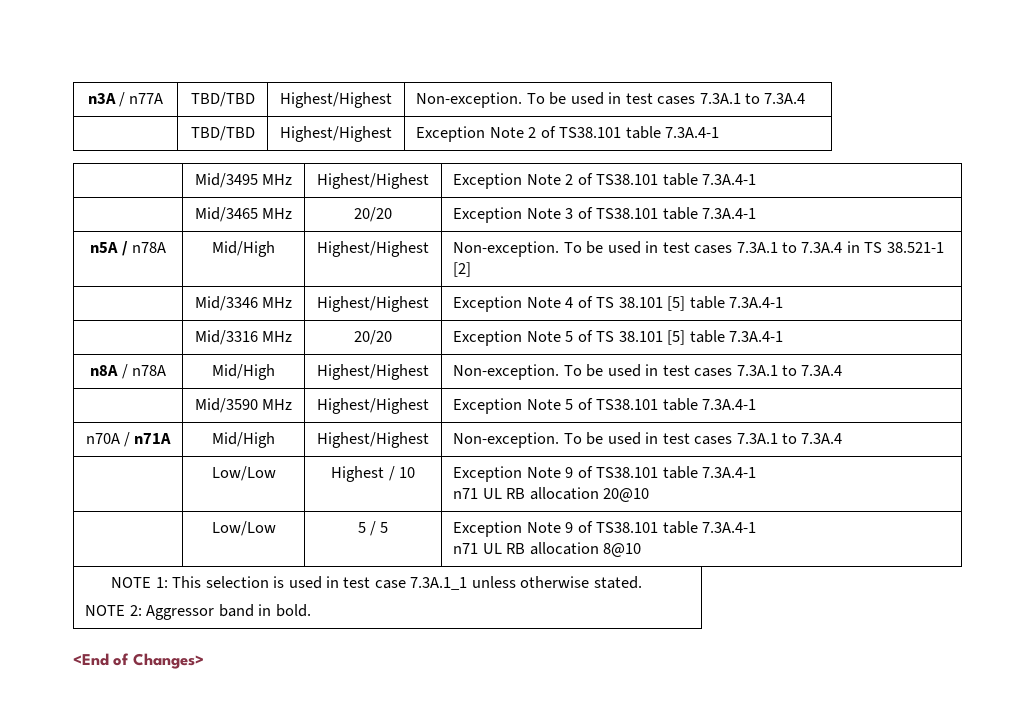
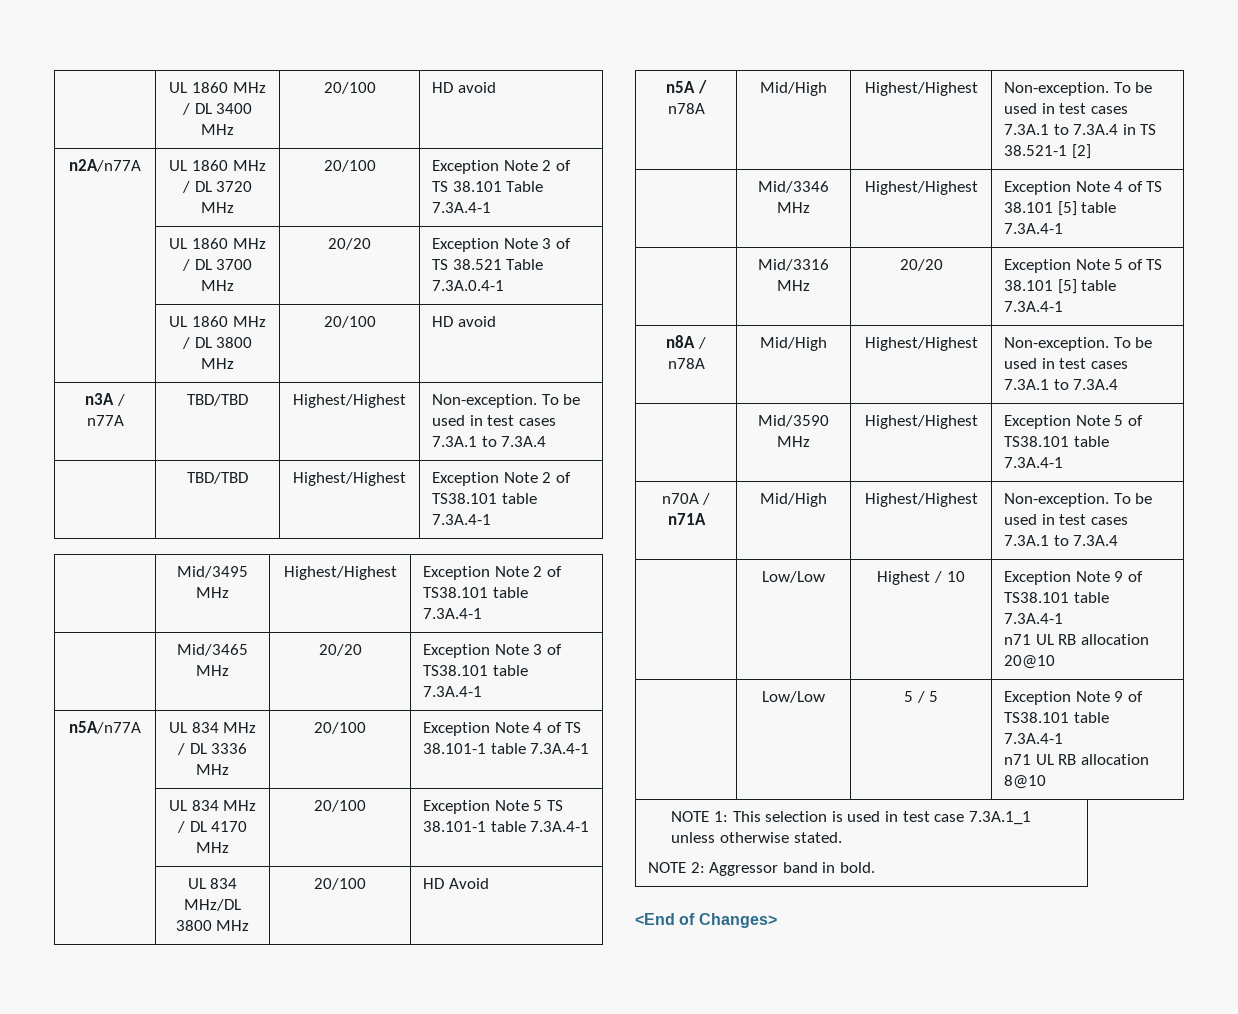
+ | UL 1860 MHz / DL 3400 MHz | 20/100 | HD avoid
+ n2A/n77A | UL 1860 MHz / DL 3720 MHz | 20/100 | Exception Note 2 of TS 38.101 Table 7.3A.4-1
+ | UL 1860 MHz / DL 3700 MHz | 20/20 | Exception Note 3 of TS 38.521 Table 7.3A.0.4-1
+ | UL 1860 MHz / DL 3800 MHz | 20/100 | HD avoid
+ n5A/n77A | UL 834 MHz / DL 3336 MHz | 20/100 | Exception Note 4 of TS 38.101-1 table 7.3A.4-1
+ | UL 834 MHz / DL 4170 MHz | 20/100 | Exception Note 5 TS 38.101-1 table 7.3A.4-1
+ | UL 834 MHz/DL 3800 MHz | 20/100 | HD Avoid

